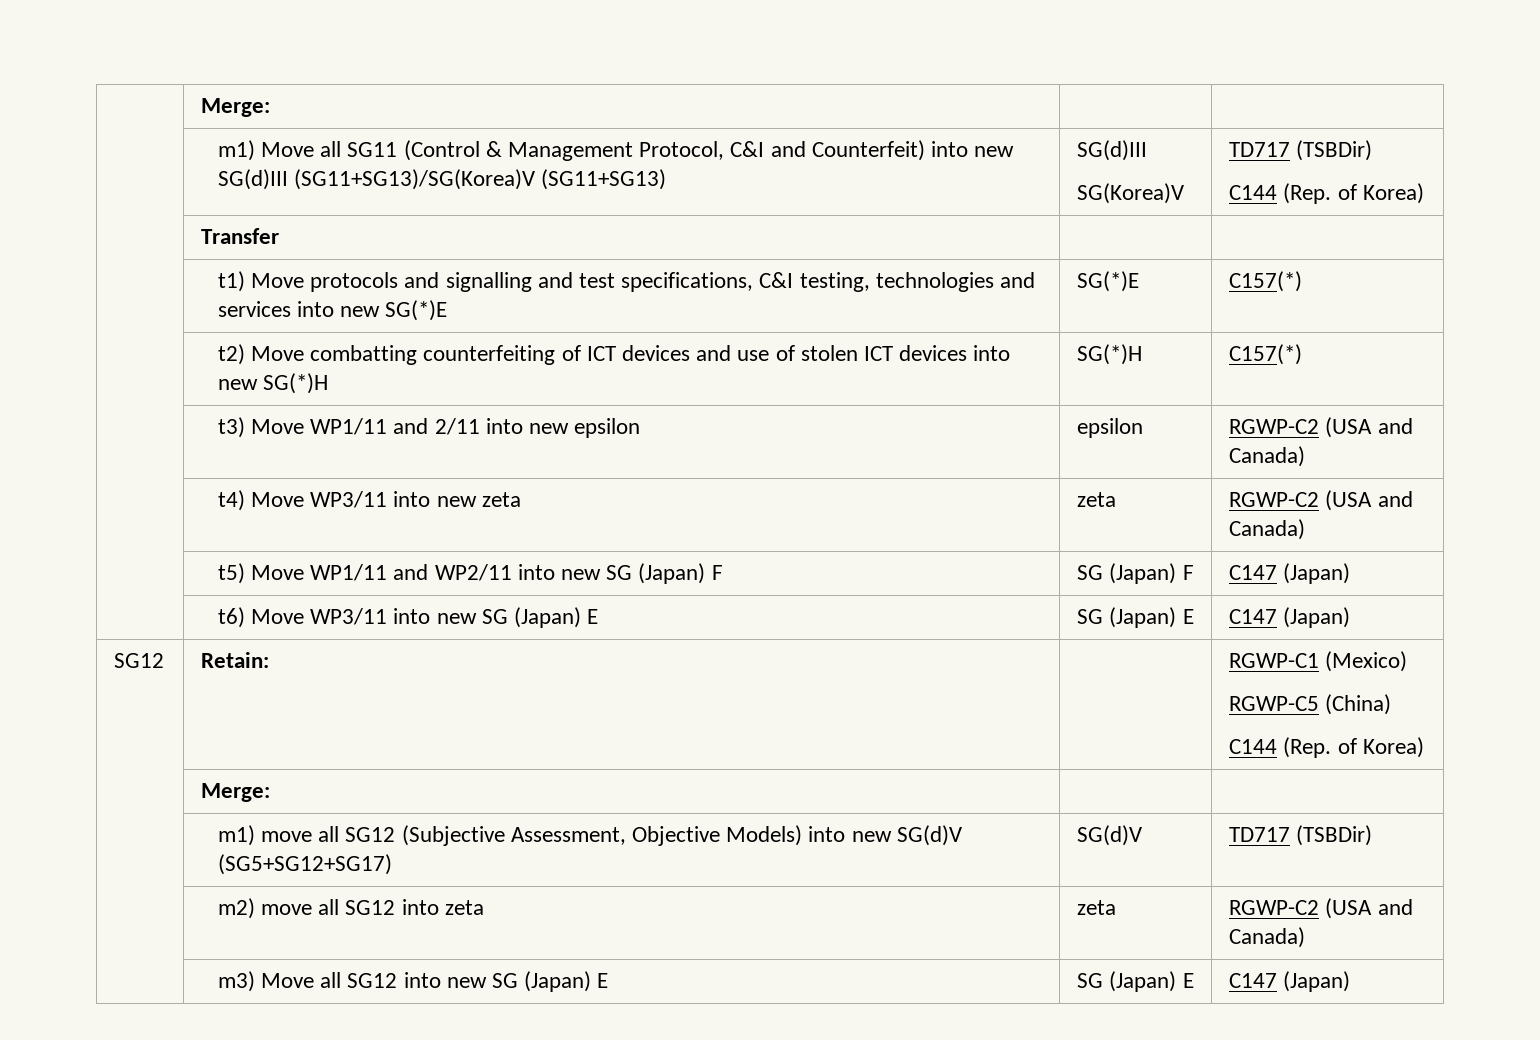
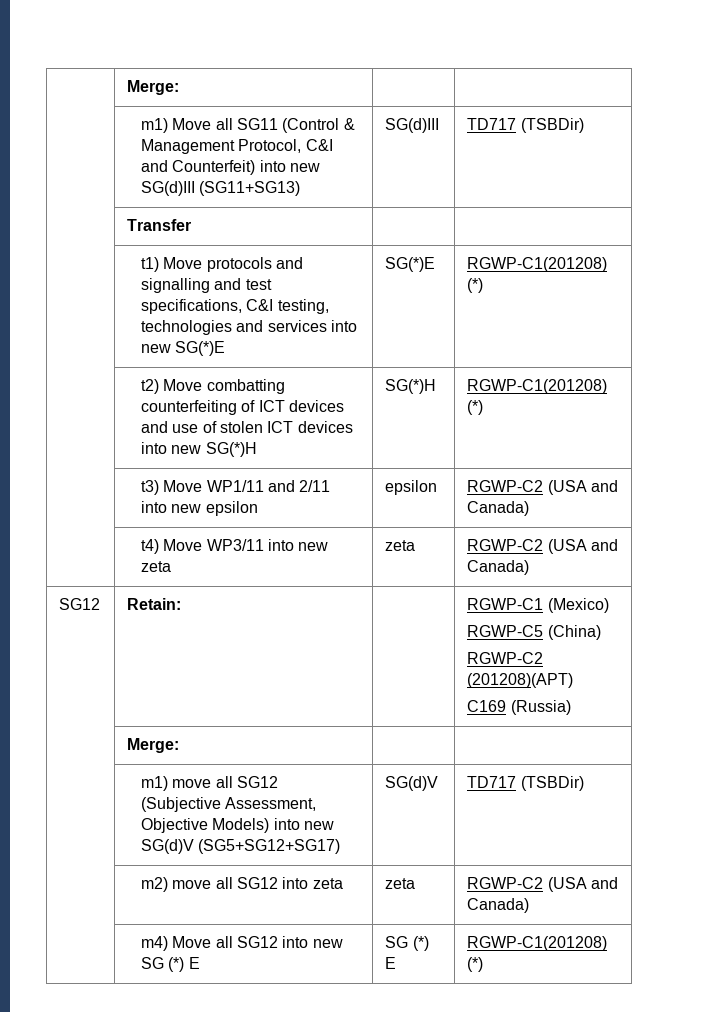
- | m1) Move all SG11 (Control & Management Protocol, C&I and Counterfeit) into new SG(d)III (SG11+SG13)/SG(Korea)V (SG11+SG13) | SG(d)III
- SG(Korea)V | TD717 (TSBDir)
- C144 (Rep. of Korea)
+ | m1) Move all SG11 (Control & Management Protocol, C&I and Counterfeit) into new SG(d)III (SG11+SG13) | SG(d)III | TD717 (TSBDir)
- | t1) Move protocols and signalling and test specifications, C&I testing, technologies and services into new SG(*)E | SG(*)E | C157(*)
+ | t1) Move protocols and signalling and test specifications, C&I testing, technologies and services into new SG(*)E | SG(*)E | RGWP-C1(201208) (*)
- | t2) Move combatting counterfeiting of ICT devices and use of stolen ICT devices into new SG(*)H | SG(*)H | C157(*)
+ | t2) Move combatting counterfeiting of ICT devices and use of stolen ICT devices into new SG(*)H | SG(*)H | RGWP-C1(201208) (*)
- | t5) Move WP1/11 and WP2/11 into new SG (Japan) F | SG (Japan) F | C147 (Japan)
- | t6) Move WP3/11 into new SG (Japan) E | SG (Japan) E | C147 (Japan)
  SG12 | Retain: | | RGWP-C1 (Mexico)
  RGWP-C5 (China)
- C144 (Rep. of Korea)
+ RGWP-C2 (201208)(APT)
+ C169 (Russia)
- | m3) Move all SG12 into new SG (Japan) E | SG (Japan) E | C147 (Japan)
+ | m4) Move all SG12 into new SG (*) E | SG (*) E | RGWP-C1(201208) (*)

